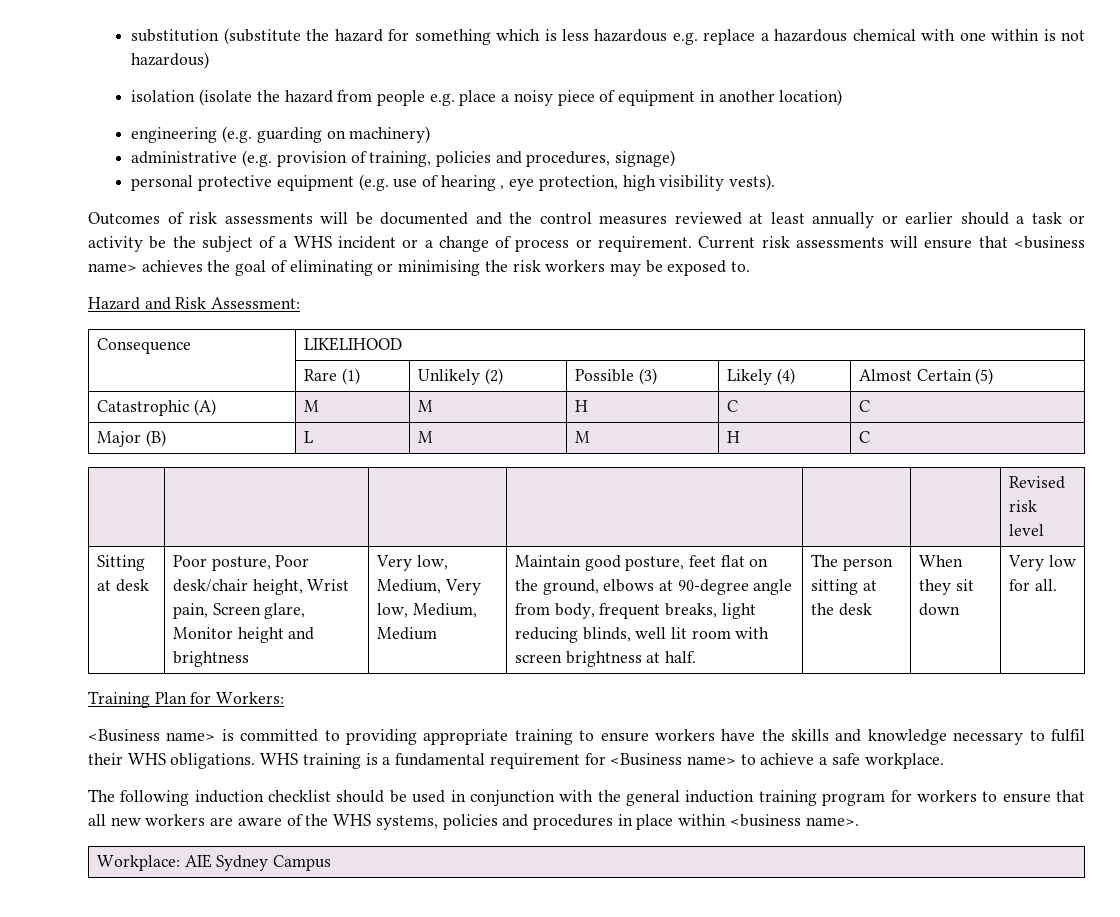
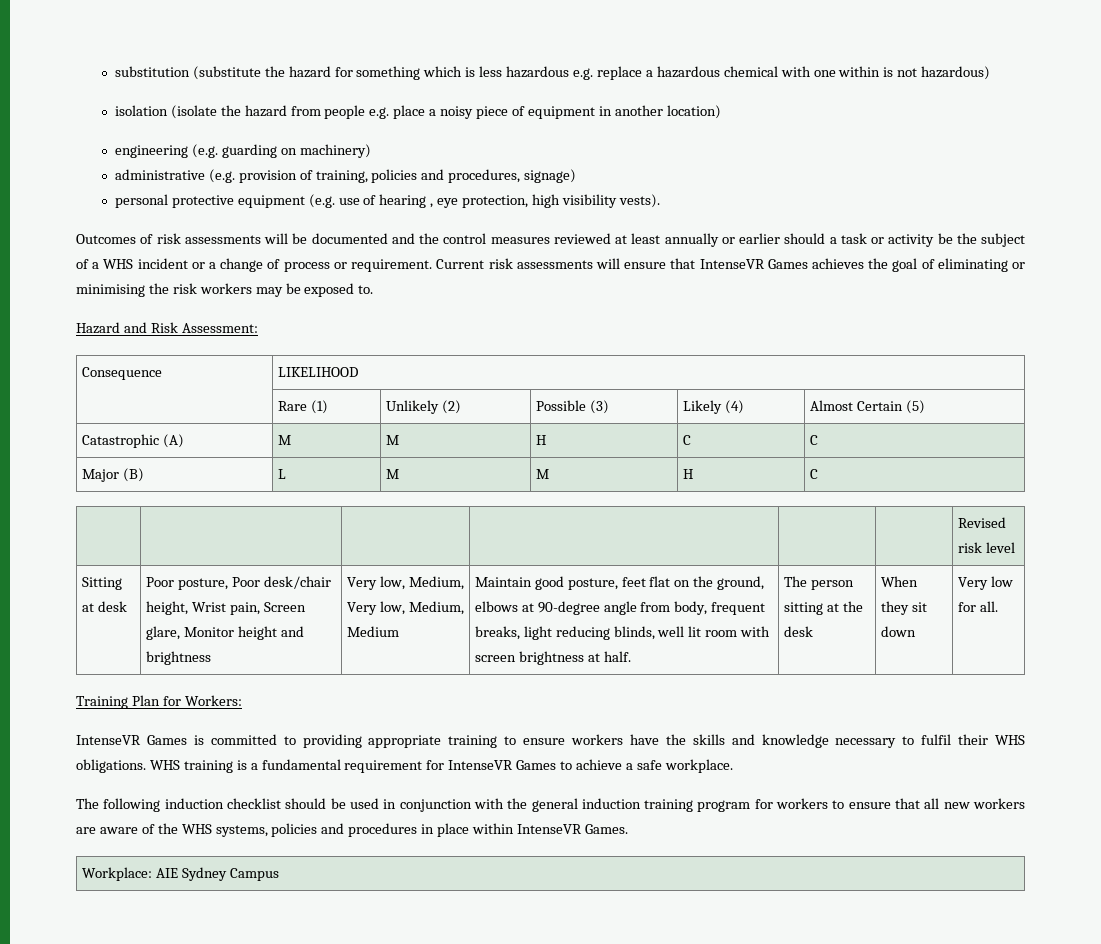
- Current risk assessments will ensure that <business name> achieves the goal of eliminating or minimising the risk workers may be exposed to.
+ Current risk assessments will ensure that IntenseVR Games achieves the goal of eliminating or minimising the risk workers may be exposed to.
- <Business name> is committed to providing appropriate training to ensure workers have the skills and knowledge necessary to fulfil their WHS obligations.
+ IntenseVR Games is committed to providing appropriate training to ensure workers have the skills and knowledge necessary to fulfil their WHS obligations.
- WHS training is a fundamental requirement for <Business name> to achieve a safe workplace.
+ WHS training is a fundamental requirement for IntenseVR Games to achieve a safe workplace.
- The following induction checklist should be used in conjunction with the general induction training program for workers to ensure that all new workers are aware of the WHS systems, policies and procedures in place within <business name>.
+ The following induction checklist should be used in conjunction with the general induction training program for workers to ensure that all new workers are aware of the WHS systems, policies and procedures in place within IntenseVR Games.

